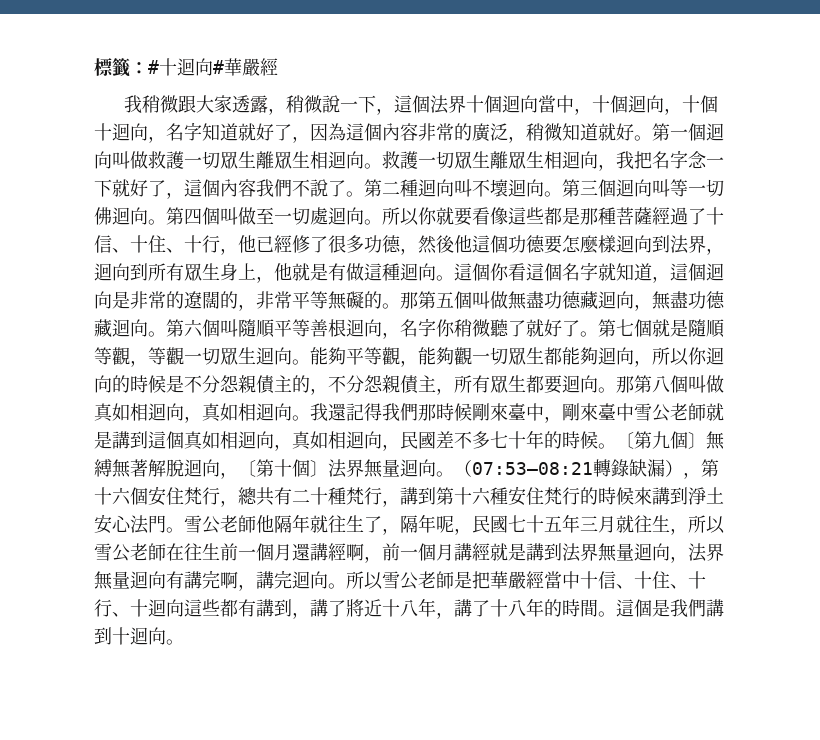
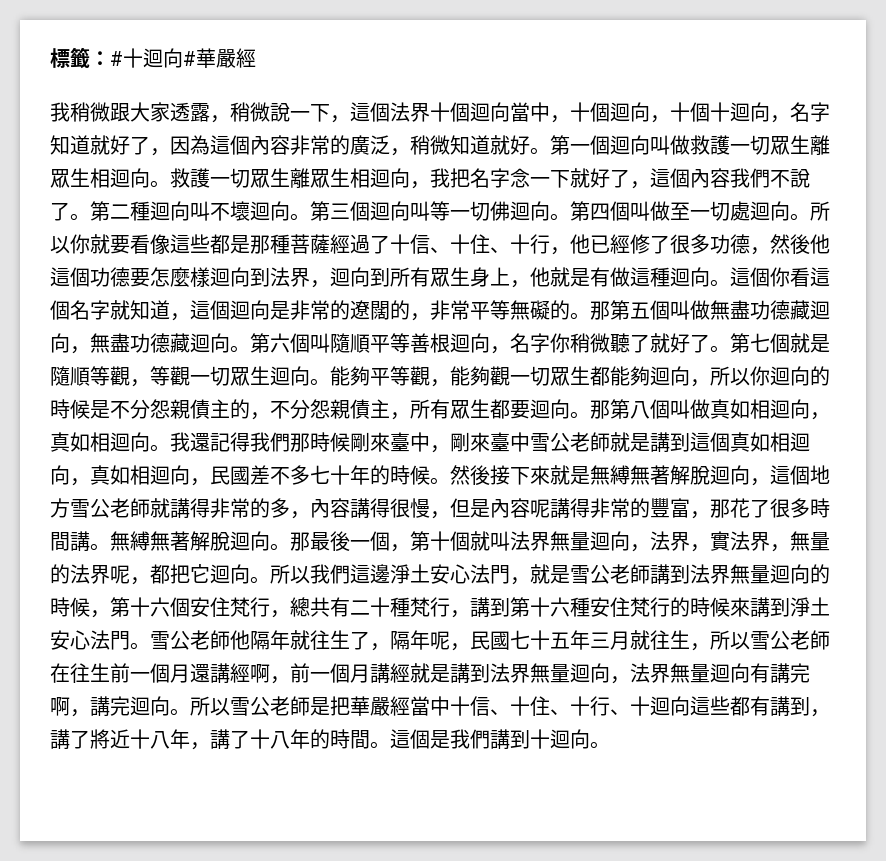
- 〔第九個〕無縛無著解脫迴向，〔第十個〕法界無量迴向。（07:53–08:21轉錄缺漏），第十六個安住梵行，總共有二十種梵行，講到第十六種安住梵行的時候來講到淨土安心法門。
+ 然後接下來就是無縛無著解脫迴向，這個地方雪公老師就講得非常的多，內容講得很慢，但是內容呢講得非常的豐富，那花了很多時間講。無縛無著解脫迴向。那最後一個，第十個就叫法界無量迴向，法界，實法界，無量的法界呢，都把它迴向。所以我們這邊淨土安心法門，就是雪公老師講到法界無量迴向的時候，第十六個安住梵行，總共有二十種梵行，講到第十六種安住梵行的時候來講到淨土安心法門。

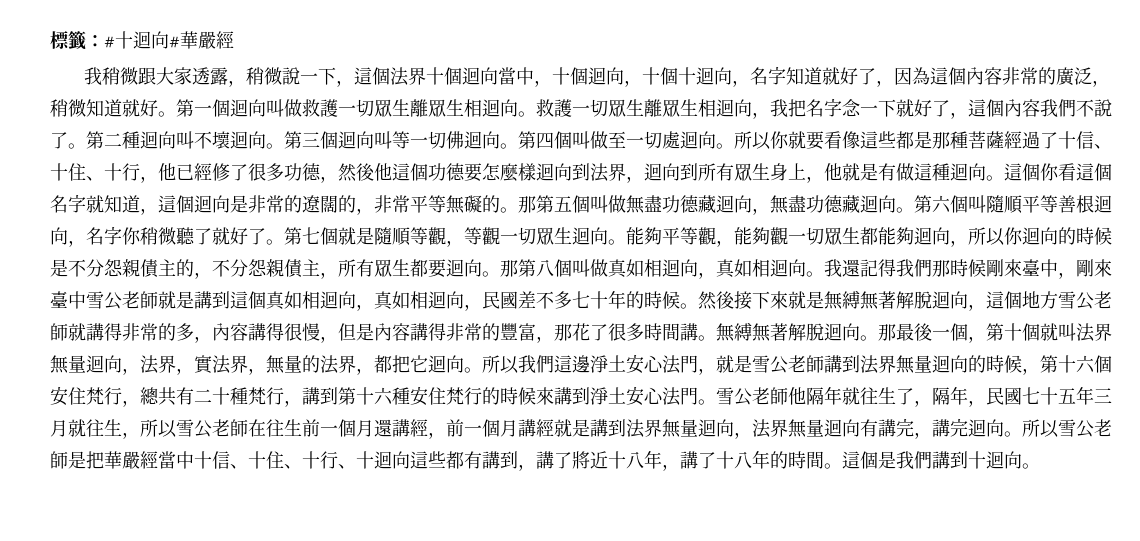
- 然後接下來就是無縛無著解脫迴向，這個地方雪公老師就講得非常的多，內容講得很慢，但是內容呢講得非常的豐富，那花了很多時間講。
+ 然後接下來就是無縛無著解脫迴向，這個地方雪公老師就講得非常的多，內容講得很慢，但是內容講得非常的豐富，那花了很多時間講。
- 那最後一個，第十個就叫法界無量迴向，法界，實法界，無量的法界呢，都把它迴向。
+ 那最後一個，第十個就叫法界無量迴向，法界，實法界，無量的法界，都把它迴向。
- 雪公老師他隔年就往生了，隔年呢，民國七十五年三月就往生，所以雪公老師在往生前一個月還講經啊，前一個月講經就是講到法界無量迴向，法界無量迴向有講完啊，講完迴向。
+ 雪公老師他隔年就往生了，隔年，民國七十五年三月就往生，所以雪公老師在往生前一個月還講經，前一個月講經就是講到法界無量迴向，法界無量迴向有講完，講完迴向。

